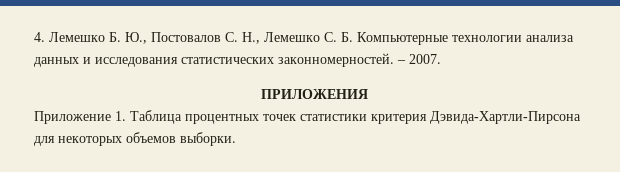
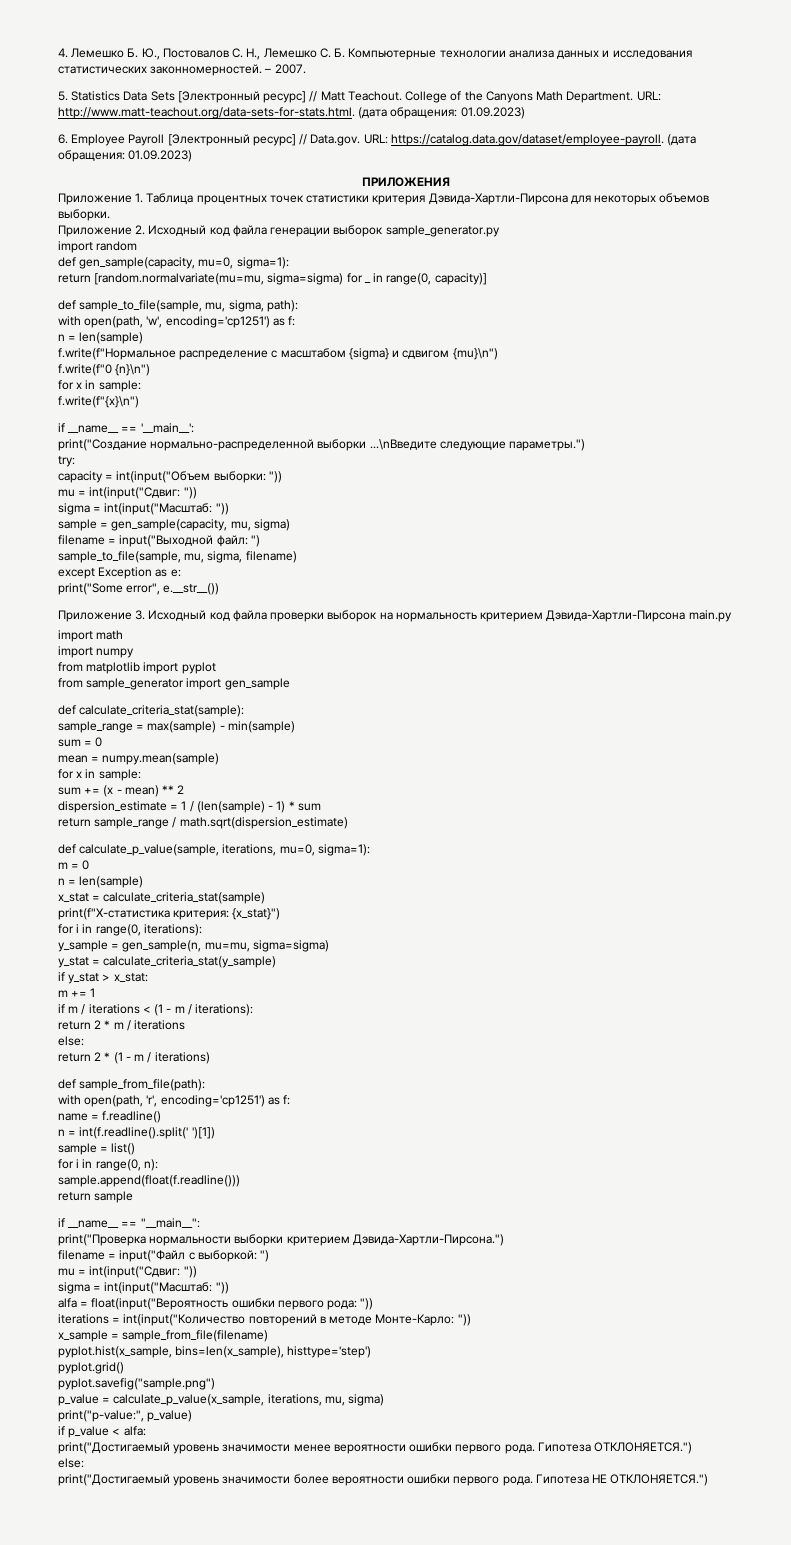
+ 5. Statistics Data Sets [Электронный ресурс] // Matt Teachout. College of the Canyons Math Department. URL: http://www.matt-teachout.org/data-sets-for-stats.html. (дата обращения: 01.09.2023)
+ 6. Employee Payroll [Электронный ресурс] // Data.gov. URL: https://catalog.data.gov/dataset/employee-payroll. (дата обращения: 01.09.2023)
+ Приложение 2. Исходный код файла генерации выборок sample_generator.py
+ import random
+ def gen_sample(capacity, mu=0, sigma=1):
+ return [random.normalvariate(mu=mu, sigma=sigma) for _ in range(0, capacity)]
+ def sample_to_file(sample, mu, sigma, path):
+ with open(path, 'w', encoding='cp1251') as f:
+ n = len(sample)
+ f.write(f"Нормальное распределение с масштабом {sigma} и сдвигом {mu}\n")
+ f.write(f"0 {n}\n")
+ for x in sample:
+ f.write(f"{x}\n")
+ if __name__ == '__main__':
+ print("Создание нормально-распределенной выборки ...\nВведите следующие параметры.")
+ try:
+ capacity = int(input("Объем выборки: "))
+ mu = int(input("Сдвиг: "))
+ sigma = int(input("Масштаб: "))
+ sample = gen_sample(capacity, mu, sigma)
+ filename = input("Выходной файл: ")
+ sample_to_file(sample, mu, sigma, filename)
+ except Exception as e:
+ print("Some error", e.__str__())
+ Приложение 3. Исходный код файла проверки выборок на нормальность критерием Дэвида-Хартли-Пирсона main.py
+ import math
+ import numpy
+ from matplotlib import pyplot
+ from sample_generator import gen_sample
+ def calculate_criteria_stat(sample):
+ sample_range = max(sample) - min(sample)
+ sum = 0
+ mean = numpy.mean(sample)
+ for x in sample:
+ sum += (x - mean) ** 2
+ dispersion_estimate = 1 / (len(sample) - 1) * sum
+ return sample_range / math.sqrt(dispersion_estimate)
+ def calculate_p_value(sample, iterations, mu=0, sigma=1):
+ m = 0
+ n = len(sample)
+ x_stat = calculate_criteria_stat(sample)
+ print(f"X-статистика критерия: {x_stat}")
+ for i in range(0, iterations):
+ y_sample = gen_sample(n, mu=mu, sigma=sigma)
+ y_stat = calculate_criteria_stat(y_sample)
+ if y_stat > x_stat:
+ m += 1
+ if m / iterations < (1 - m / iterations):
+ return 2 * m / iterations
+ else:
+ return 2 * (1 - m / iterations)
+ def sample_from_file(path):
+ with open(path, 'r', encoding='cp1251') as f:
+ name = f.readline()
+ n = int(f.readline().split(' ')[1])
+ sample = list()
+ for i in range(0, n):
+ sample.append(float(f.readline()))
+ return sample
+ if __name__ == "__main__":
+ print("Проверка нормальности выборки критерием Дэвида-Хартли-Пирсона.")
+ filename = input("Файл с выборкой: ")
+ mu = int(input("Сдвиг: "))
+ sigma = int(input("Масштаб: "))
+ alfa = float(input("Вероятность ошибки первого рода: "))
+ iterations = int(input("Количество повторений в методе Монте-Карло: "))
+ x_sample = sample_from_file(filename)
+ pyplot.hist(x_sample, bins=len(x_sample), histtype='step')
+ pyplot.grid()
+ pyplot.savefig("sample.png")
+ p_value = calculate_p_value(x_sample, iterations, mu, sigma)
+ print("p-value:", p_value)
+ if p_value < alfa:
+ print("Достигаемый уровень значимости менее вероятности ошибки первого рода. Гипотеза ОТКЛОНЯЕТСЯ.")
+ else:
+ print("Достигаемый уровень значимости более вероятности ошибки первого рода. Гипотеза НЕ ОТКЛОНЯЕТСЯ.")

